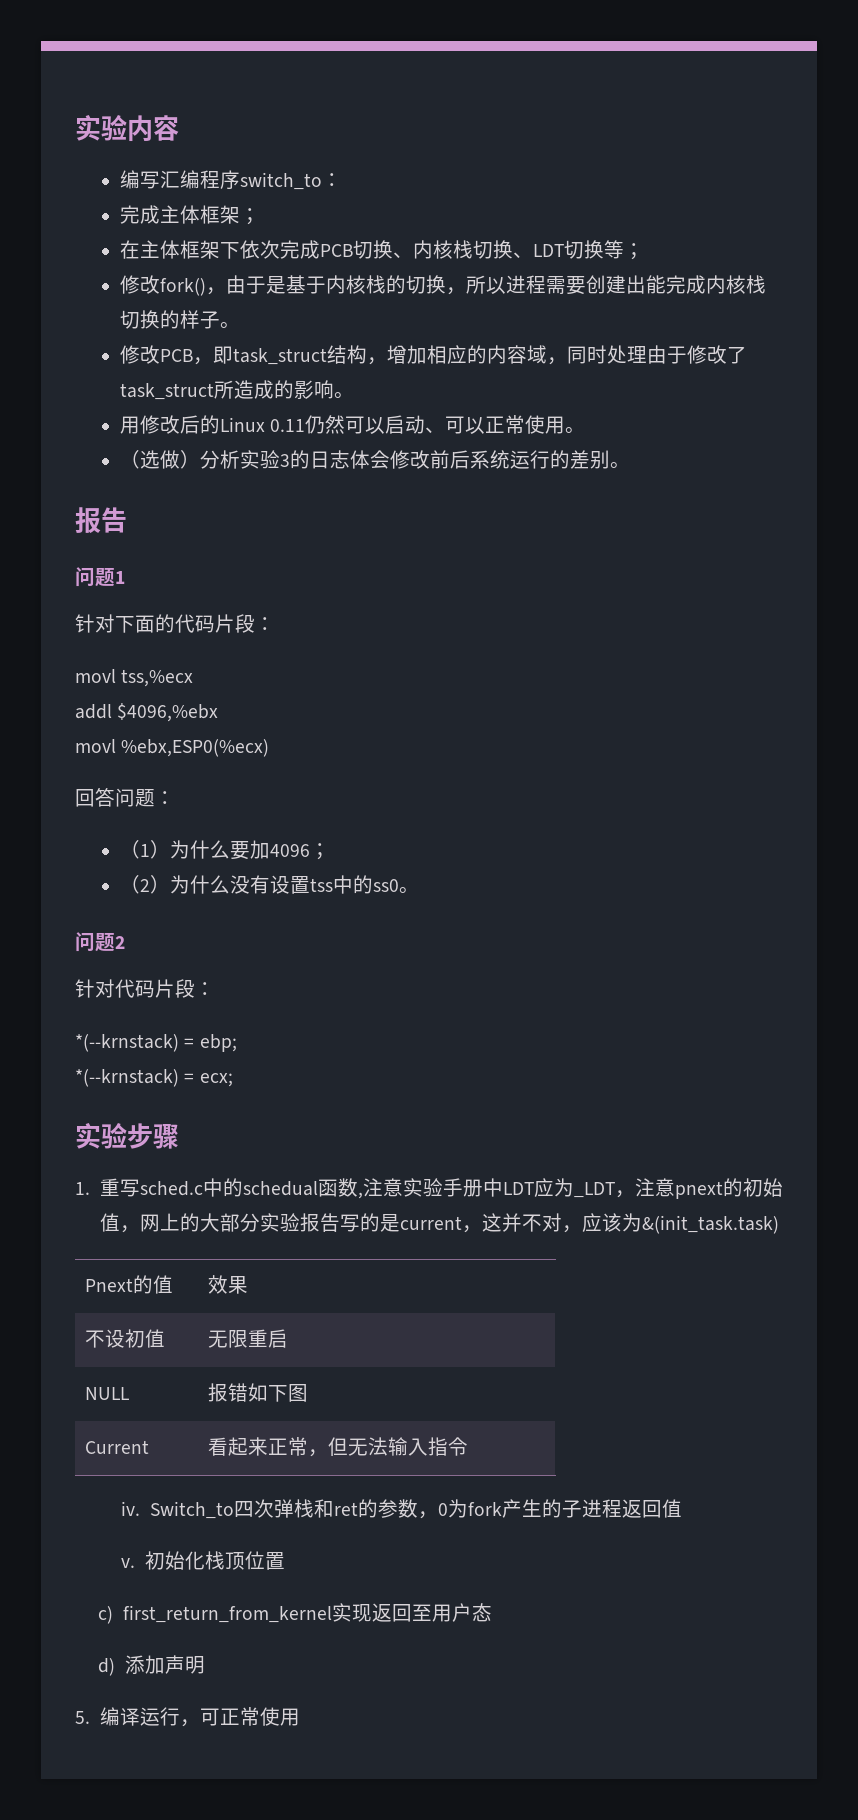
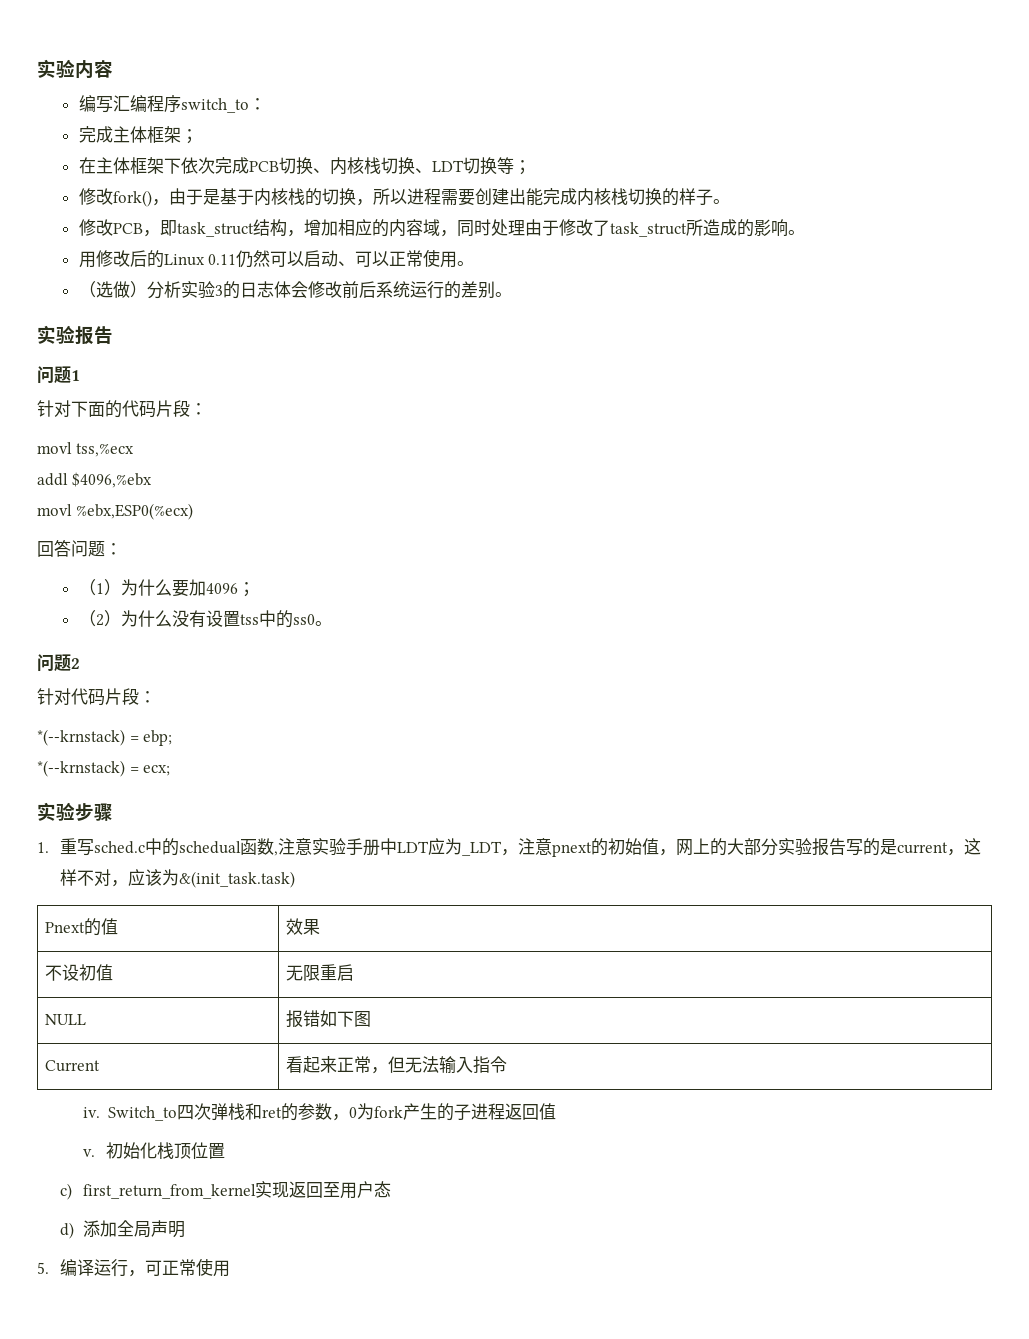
  （选做）分析实验3的日志体会修改前后系统运行的差别。
- 报告
+ 实验报告
- 1.重写sched.c中的schedual函数,注意实验手册中LDT应为_LDT，注意pnext的初始值，网上的大部分实验报告写的是current，这并不对，应该为&(init_task.task)
+ 1.重写sched.c中的schedual函数,注意实验手册中LDT应为_LDT，注意pnext的初始值，网上的大部分实验报告写的是current，这样不对，应该为&(init_task.task)
- d)添加声明
+ d)添加全局声明

